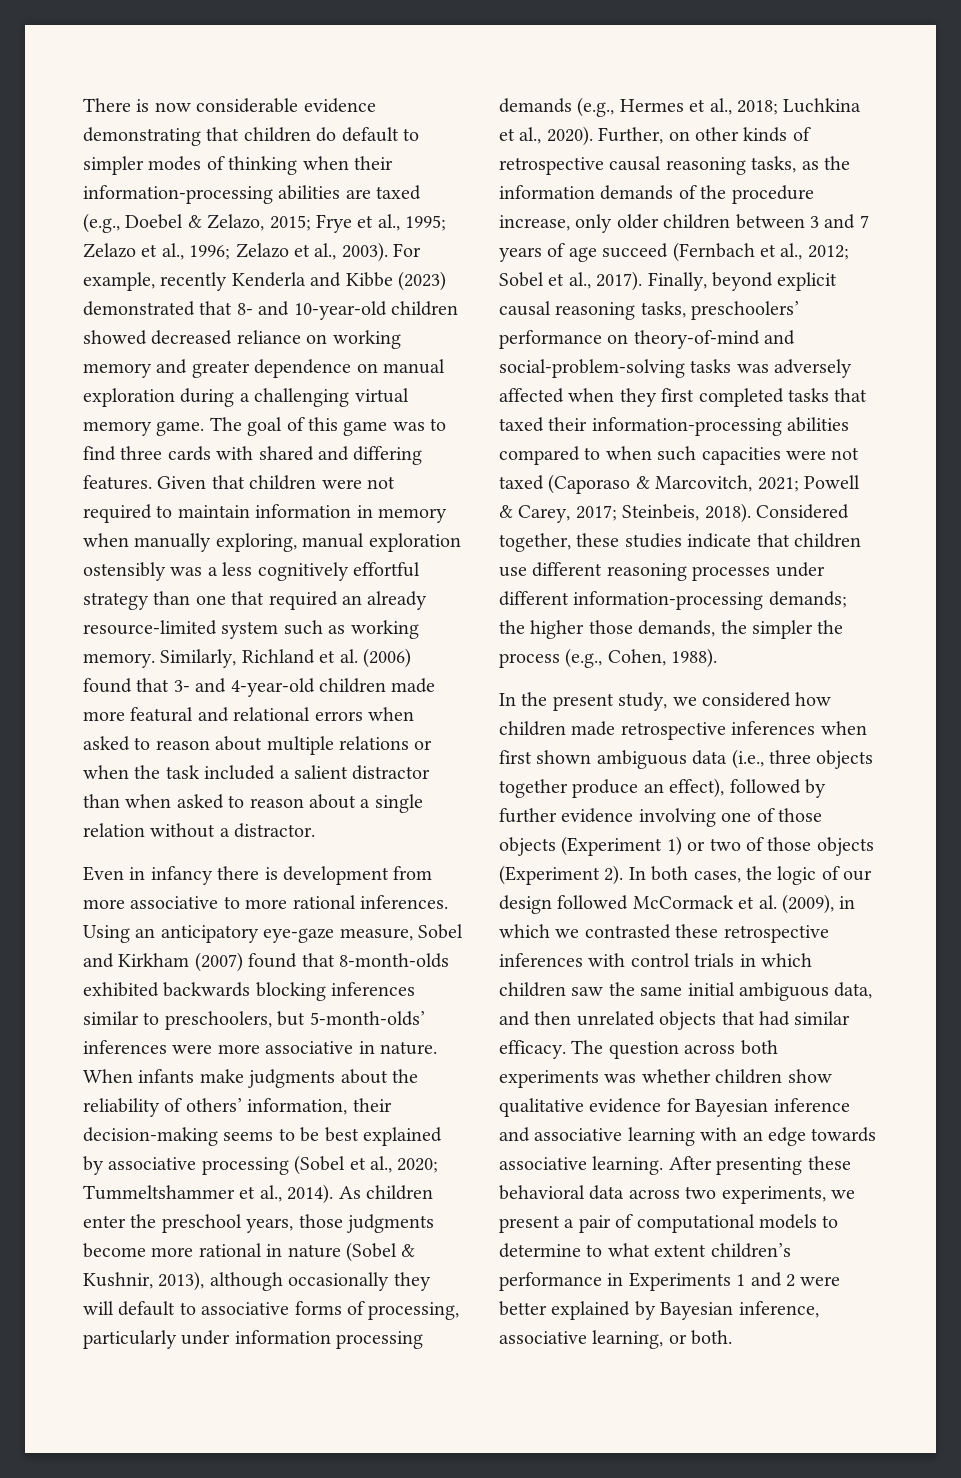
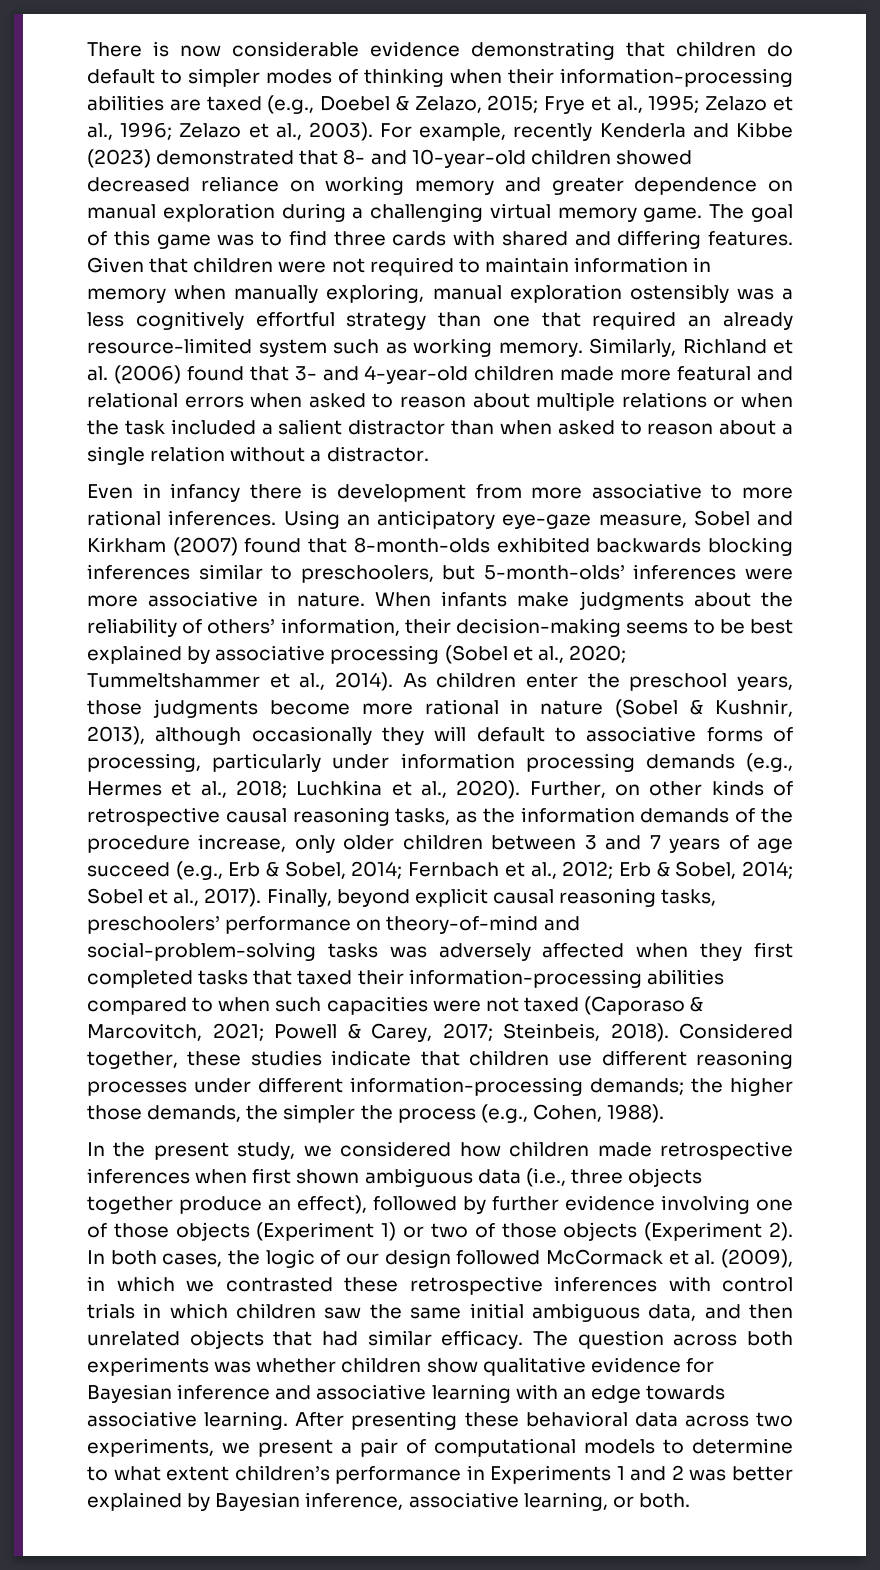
- Further, on other kinds of retrospective causal reasoning tasks, as the information demands of the procedure increase, only older children between 3 and 7 years of age succeed (Fernbach et al., 2012; Sobel et al., 2017).
+ Further, on other kinds of retrospective causal reasoning tasks, as the information demands of the procedure increase, only older children between 3 and 7 years of age succeed (e.g., Erb & Sobel, 2014; Fernbach et al., 2012; Erb & Sobel, 2014; Sobel et al., 2017).
- After presenting these behavioral data across two experiments, we present a pair of computational models to determine to what extent children’s performance in Experiments 1 and 2 were better explained by Bayesian inference, associative learning, or both.
+ After presenting these behavioral data across two experiments, we present a pair of computational models to determine to what extent children’s performance in Experiments 1 and 2 was better explained by Bayesian inference, associative learning, or both.

